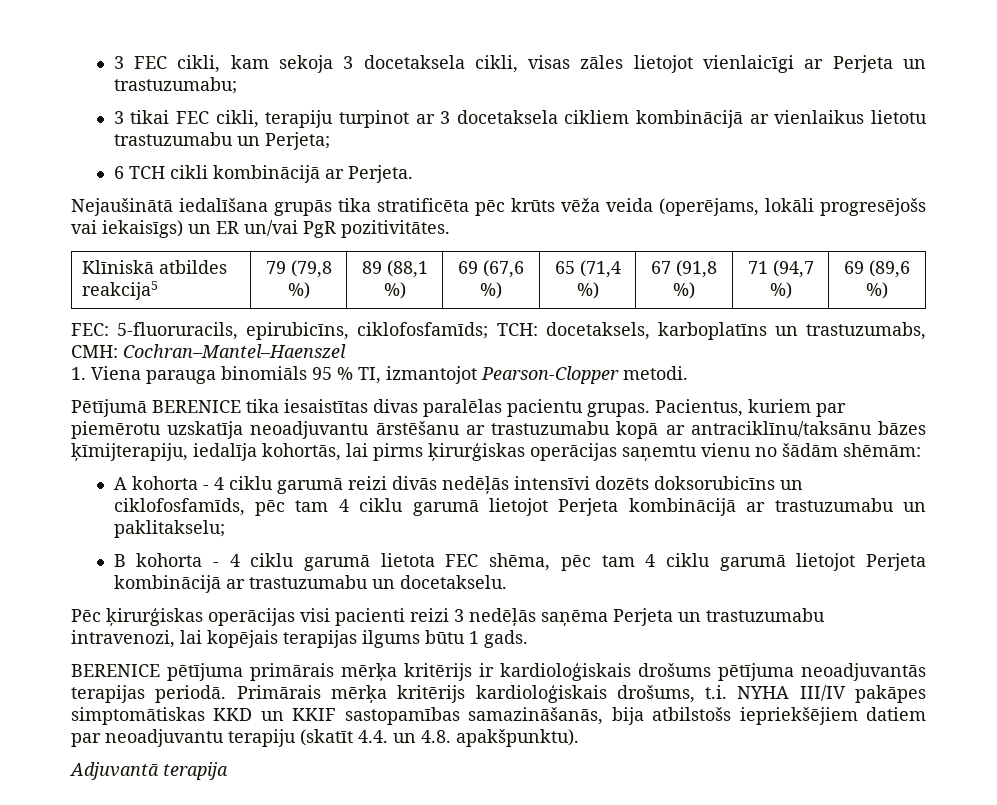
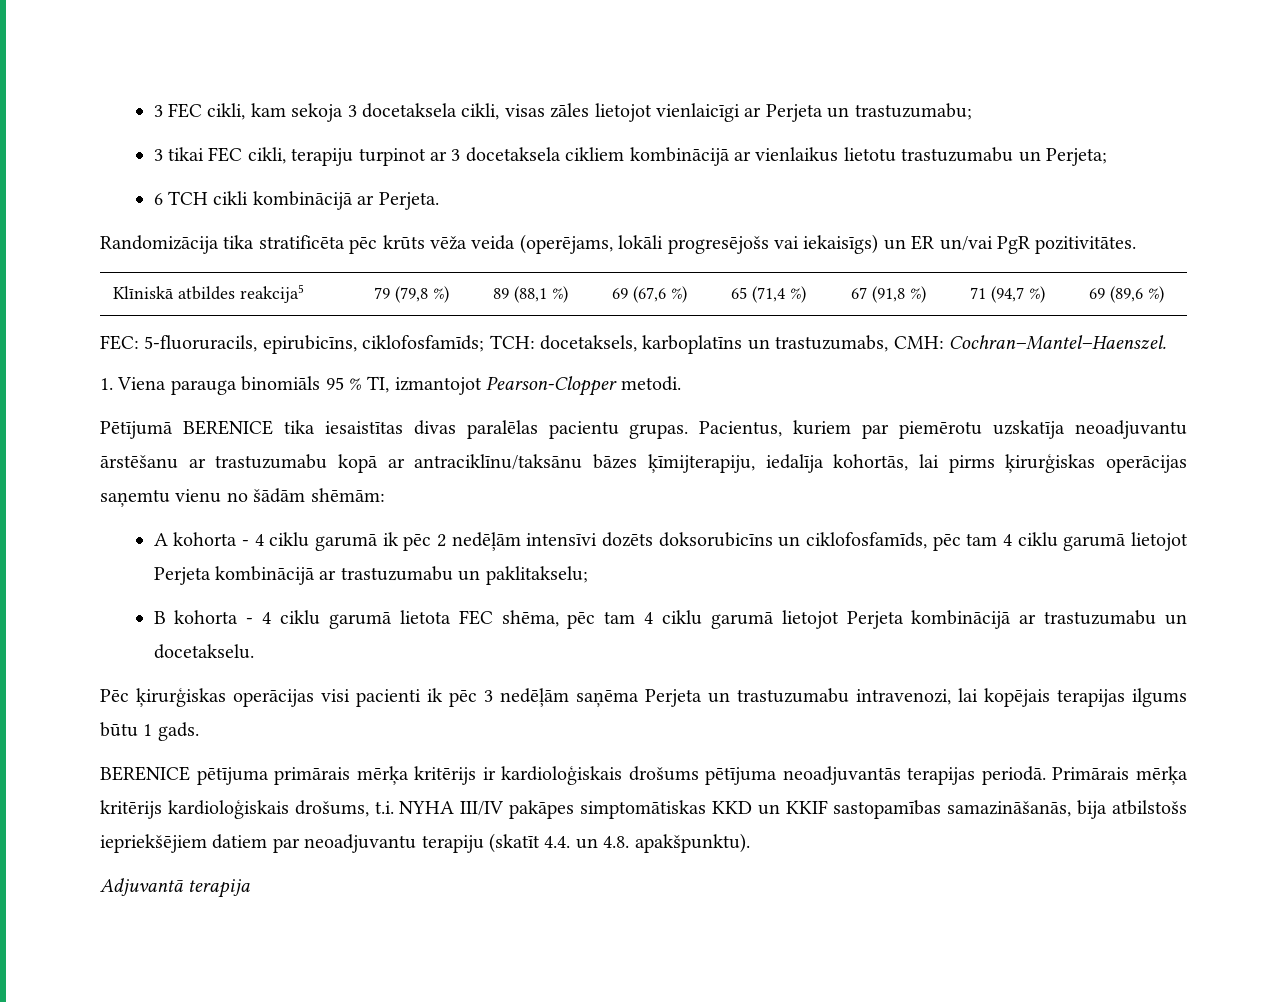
- Nejaušinātā iedalīšana grupās tika stratificēta pēc krūts vēža veida (operējams, lokāli progresējošs vai iekaisīgs) un ER un/vai PgR pozitivitātes.
+ Randomizācija tika stratificēta pēc krūts vēža veida (operējams, lokāli progresējošs vai iekaisīgs) un ER un/vai PgR pozitivitātes.
- FEC: 5-fluoruracils, epirubicīns, ciklofosfamīds; TCH: docetaksels, karboplatīns un trastuzumabs, CMH: Cochran–Mantel–Haenszel
+ FEC: 5-fluoruracils, epirubicīns, ciklofosfamīds; TCH: docetaksels, karboplatīns un trastuzumabs, CMH: Cochran–Mantel–Haenszel.
- A kohorta - 4 ciklu garumā reizi divās nedēļās intensīvi dozēts doksorubicīns un ciklofosfamīds, pēc tam 4 ciklu garumā lietojot Perjeta kombinācijā ar trastuzumabu un paklitakselu;
+ A kohorta - 4 ciklu garumā ik pēc 2 nedēļām intensīvi dozēts doksorubicīns un ciklofosfamīds, pēc tam 4 ciklu garumā lietojot Perjeta kombinācijā ar trastuzumabu un paklitakselu;
- Pēc ķirurģiskas operācijas visi pacienti reizi 3 nedēļās saņēma Perjeta un trastuzumabu intravenozi, lai kopējais terapijas ilgums būtu 1 gads.
+ Pēc ķirurģiskas operācijas visi pacienti ik pēc 3 nedēļām saņēma Perjeta un trastuzumabu intravenozi, lai kopējais terapijas ilgums būtu 1 gads.

